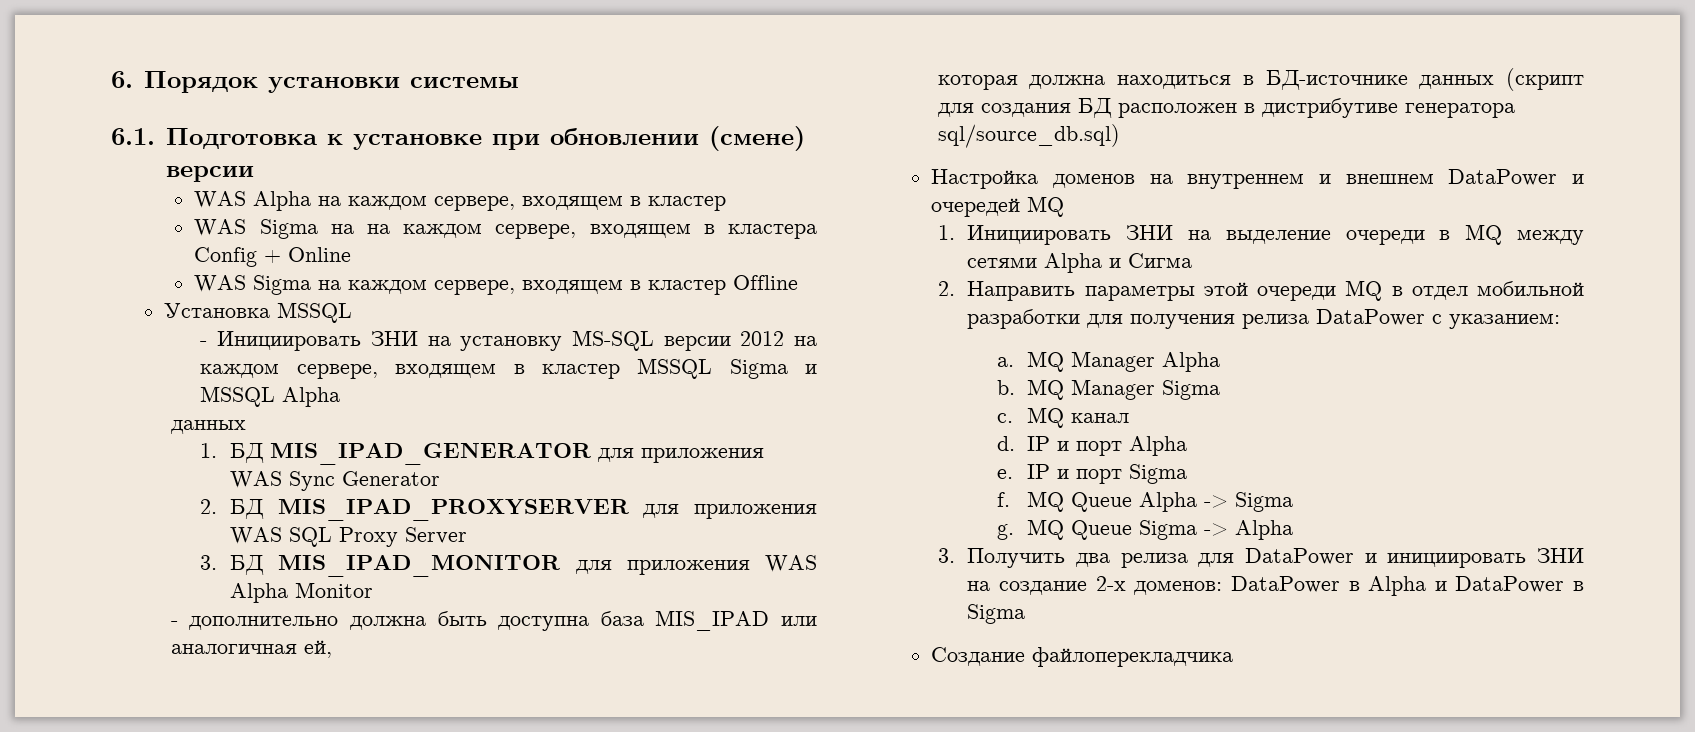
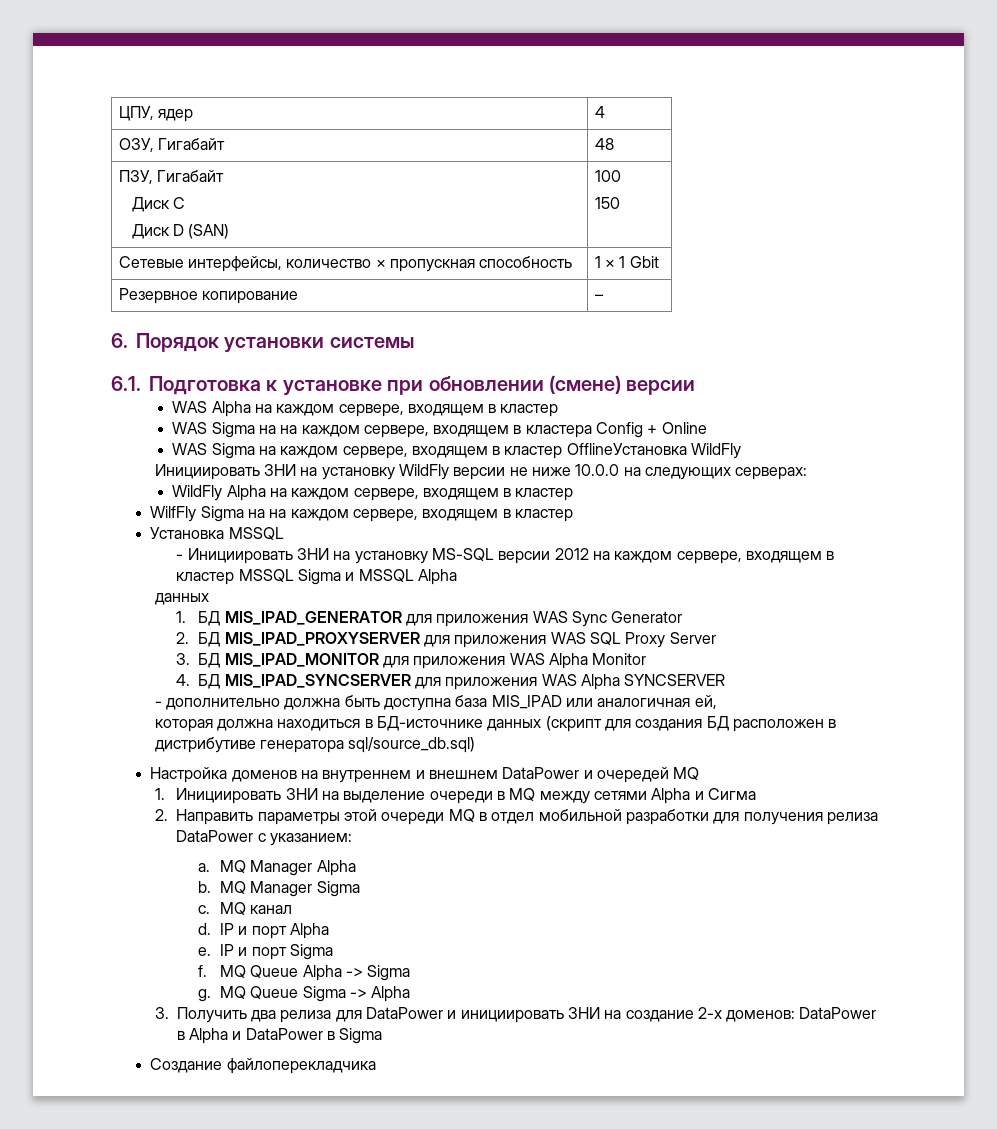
+ ЦПУ, ядер | 4
+ ОЗУ, Гигабайт | 48
+ ПЗУ, Гигабайт
+ Диск C
+ Диск D (SAN) | 100
+ 150
+ Сетевые интерфейсы, количество × пропускная способность | 1 × 1 Gbit
+ Резервное копирование | –
- WAS Sigma на каждом сервере, входящем в кластер Offline
+ WAS Sigma на каждом сервере, входящем в кластер OfflineУстановка WildFly
+ Инициировать ЗНИ на установку WildFly версии не ниже 10.0.0 на следующих серверах:
+ WildFly Alpha на каждом сервере, входящем в кластер
+ WilfFly Sigma на на каждом сервере, входящем в кластер
+ 4. БД MIS_IPAD_SYNCSERVER для приложения WAS Alpha SYNCSERVER

